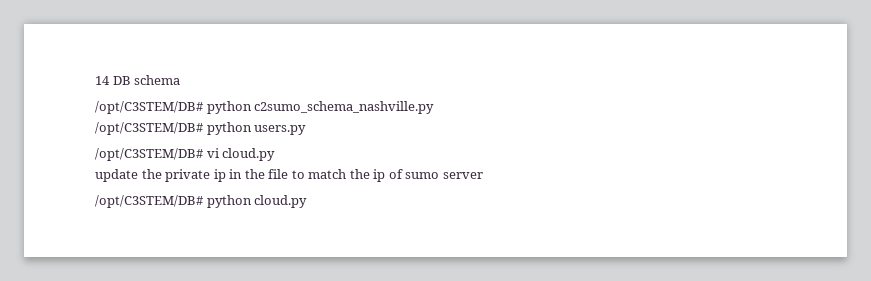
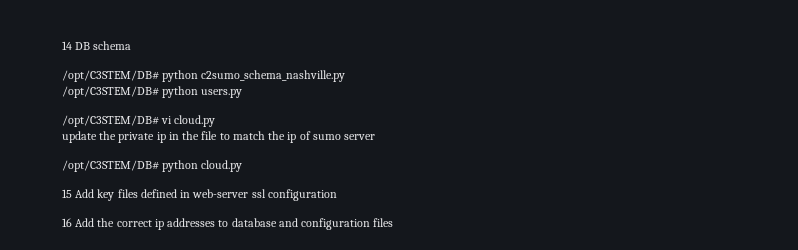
+ 15 Add key files defined in web-server ssl configuration
+ 16 Add the correct ip addresses to database and configuration files

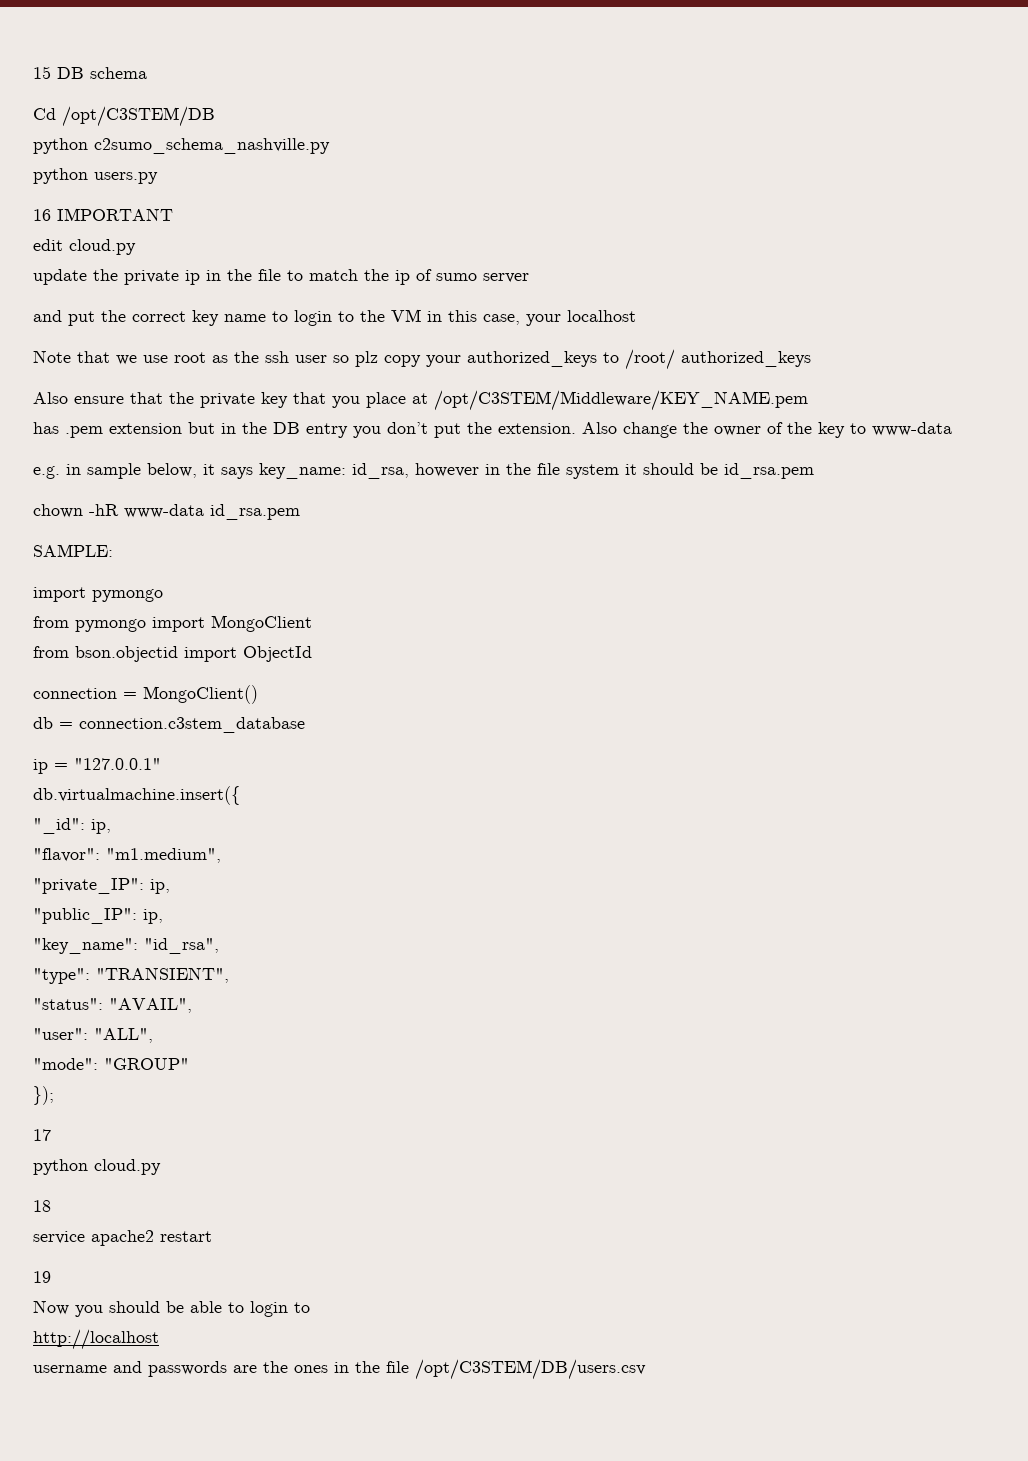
- 14 DB schema
+ 15 DB schema
- /opt/C3STEM/DB# python c2sumo_schema_nashville.py
+ Cd /opt/C3STEM/DB
+ python c2sumo_schema_nashville.py
- /opt/C3STEM/DB# python users.py
+ python users.py
- /opt/C3STEM/DB# vi cloud.py
+ 16 IMPORTANT
+ edit cloud.py
- /opt/C3STEM/DB# python cloud.py
- 15 Add key files defined in web-server ssl configuration
- 16 Add the correct ip addresses to database and configuration files
+ and put the correct key name to login to the VM in this case, your localhost
+ Note that we use root as the ssh user so plz copy your authorized_keys to /root/ authorized_keys
+ Also ensure that the private key that you place at /opt/C3STEM/Middleware/KEY_NAME.pem
+ has .pem extension but in the DB entry you don’t put the extension. Also change the owner of the key to www-data
+ e.g. in sample below, it says key_name: id_rsa, however in the file system it should be id_rsa.pem
+ chown -hR www-data id_rsa.pem
+ SAMPLE:
+ import pymongo
+ from pymongo import MongoClient
+ from bson.objectid import ObjectId
+ connection = MongoClient()
+ db = connection.c3stem_database
+ ip = "127.0.0.1"
+ db.virtualmachine.insert({
+ "_id": ip,
+ "flavor": "m1.medium",
+ "private_IP": ip,
+ "public_IP": ip,
+ "key_name": "id_rsa",
+ "type": "TRANSIENT",
+ "status": "AVAIL",
+ "user": "ALL",
+ "mode": "GROUP"
+ });
+ 17
+ python cloud.py
+ 18
+ service apache2 restart
+ 19
+ Now you should be able to login to
+ http://localhost
+ username and passwords are the ones in the file /opt/C3STEM/DB/users.csv

